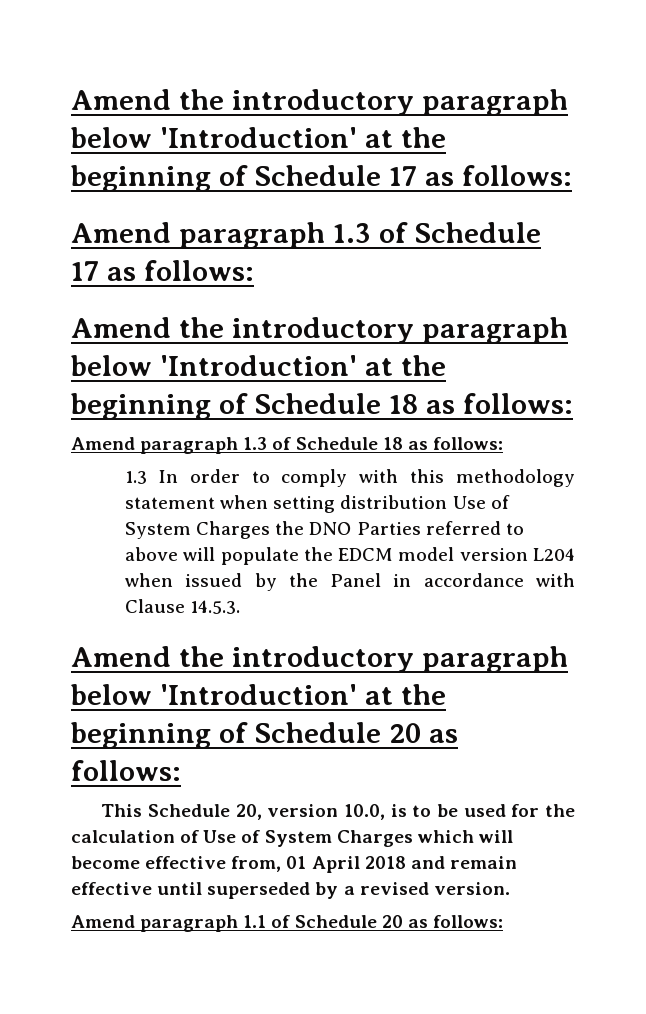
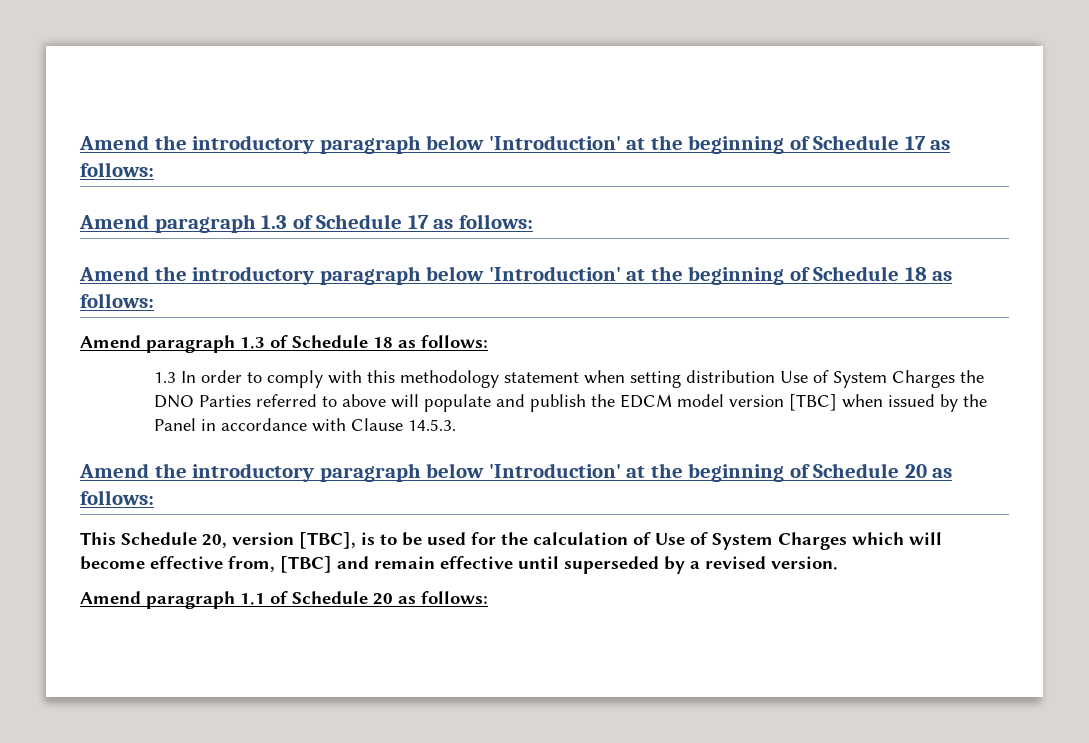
- 1.3 In order to comply with this methodology statement when setting distribution Use of System Charges the DNO Parties referred to above will populate the EDCM model version L204 when issued by the Panel in accordance with Clause 14.5.3.
+ 1.3 In order to comply with this methodology statement when setting distribution Use of System Charges the DNO Parties referred to above will populate and publish the EDCM model version [TBC] when issued by the Panel in accordance with Clause 14.5.3.
- This Schedule 20, version 10.0, is to be used for the calculation of Use of System Charges which will become effective from, 01 April 2018 and remain effective until superseded by a revised version.
+ This Schedule 20, version [TBC], is to be used for the calculation of Use of System Charges which will become effective from, [TBC] and remain effective until superseded by a revised version.

